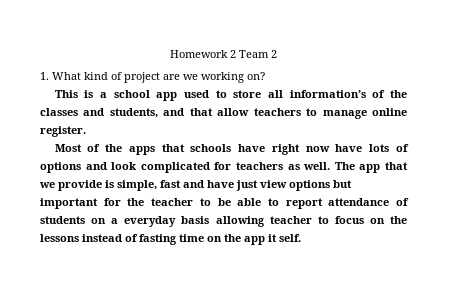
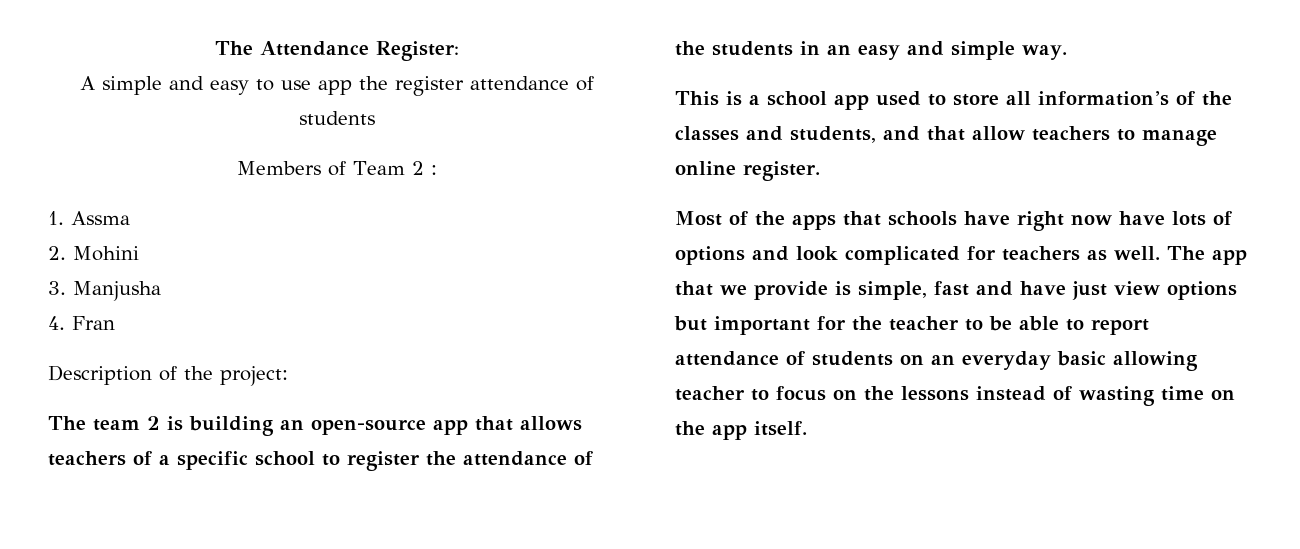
- Homework 2 Team 2
+ The Attendance Register:
+ A simple and easy to use app the register attendance of students
+ Members of Team 2 :
- 1. What kind of project are we working on?
+ 1. Assma
+ 2. Mohini
+ 3. Manjusha
+ 4. Fran
+ Description of the project:
+ The team 2 is building an open-source app that allows teachers of a specific school to register the attendance of the students in an easy and simple way.
- The app that we provide is simple, fast and have just view options but important for the teacher to be able to report attendance of students on a everyday basis allowing teacher to focus on the lessons instead of fasting time on the app it self.
+ The app that we provide is simple, fast and have just view options but important for the teacher to be able to report attendance of students on an everyday basic allowing teacher to focus on the lessons instead of wasting time on the app itself.

